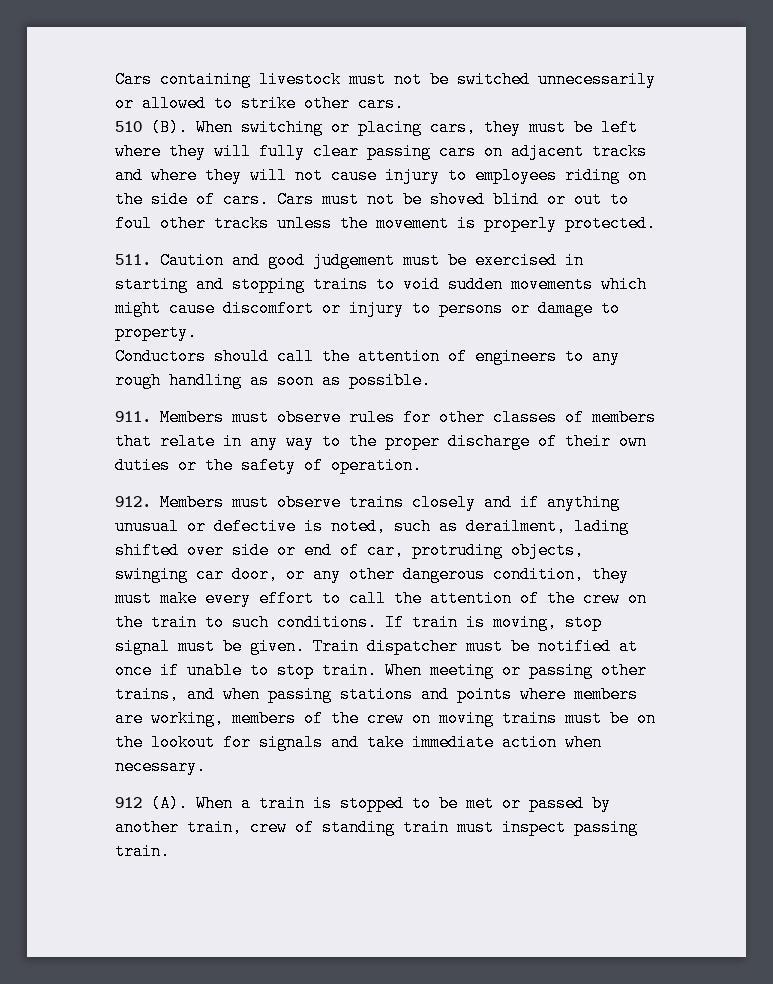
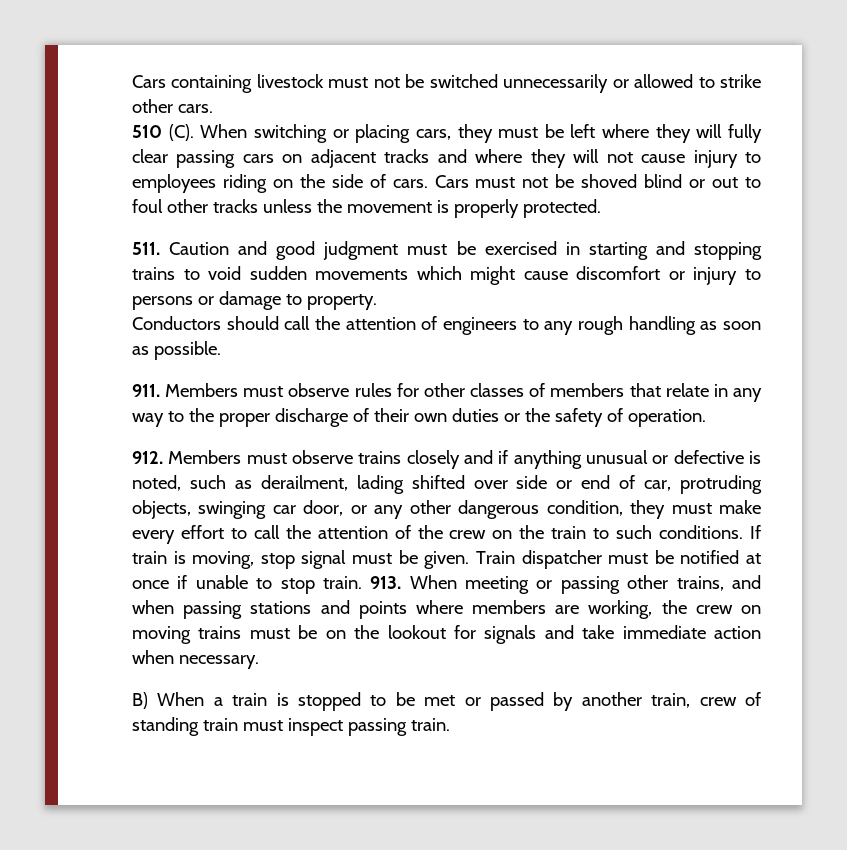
- 510 (B). When switching or placing cars, they must be left where they will fully clear passing cars on adjacent tracks and where they will not cause injury to employees riding on the side of cars.
+ 510 (C). When switching or placing cars, they must be left where they will fully clear passing cars on adjacent tracks and where they will not cause injury to employees riding on the side of cars.
- 511. Caution and good judgement must be exercised in starting and stopping trains to void sudden movements which might cause discomfort or injury to persons or damage to property.
+ 511. Caution and good judgment must be exercised in starting and stopping trains to void sudden movements which might cause discomfort or injury to persons or damage to property.
- When meeting or passing other trains, and when passing stations and points where members are working, members of the crew on moving trains must be on the lookout for signals and take immediate action when necessary.
+ 913. When meeting or passing other trains, and when passing stations and points where members are working, the crew on moving trains must be on the lookout for signals and take immediate action when necessary.
- 912 (A). When a train is stopped to be met or passed by another train, crew of standing train must inspect passing train.
+ B) When a train is stopped to be met or passed by another train, crew of standing train must inspect passing train.

